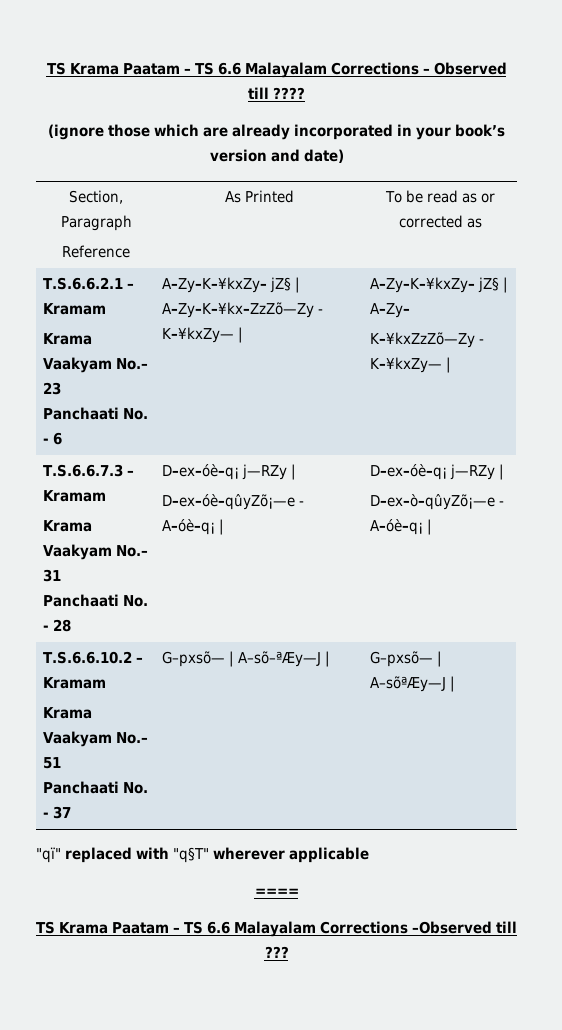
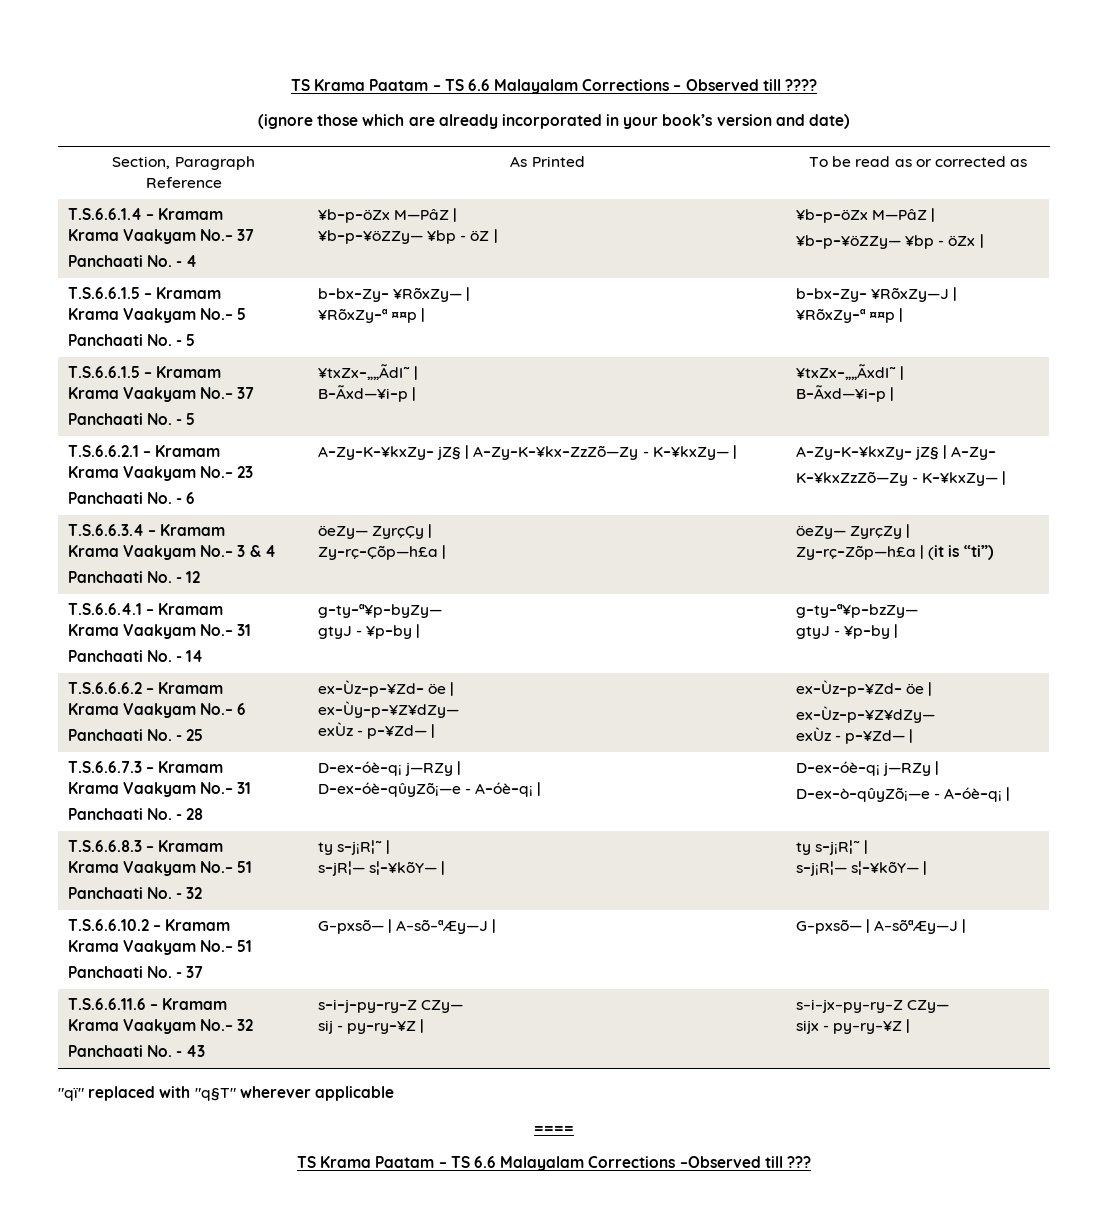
+ T.S.6.6.1.4 – Kramam
+ Krama Vaakyam No.– 37
+ Panchaati No. - 4 | ¥b–p–öZx M—PâZ |
+ ¥b–p–¥öZZy— ¥bp - öZ | | ¥b–p–öZx M—PâZ |
+ ¥b–p–¥öZZy— ¥bp - öZx |
+ T.S.6.6.1.5 – Kramam
+ Krama Vaakyam No.– 5
+ Panchaati No. - 5 | b–bx–Zy– ¥RõxZy— |
+ ¥RõxZy–ª ¤¤p | | b–bx–Zy– ¥RõxZy—J |
+ ¥RõxZy–ª ¤¤p |
+ T.S.6.6.1.5 – Kramam
+ Krama Vaakyam No.– 37
+ Panchaati No. - 5 | ¥txZx–„„ÃdI˜ |
+ B–Ãxd—¥i–p | | ¥txZx–„„ÃxdI˜ |
+ B–Ãxd—¥i–p |
+ T.S.6.6.3.4 – Kramam
+ Krama Vaakyam No.– 3 & 4
+ Panchaati No. - 12 | öeZy— ZyrçÇy |
+ Zy–rç–Çõp—h£a | | öeZy— ZyrçZy |
+ Zy–rç–Zõp—h£a | (it is “ti”)
+ T.S.6.6.4.1 – Kramam
+ Krama Vaakyam No.– 31
+ Panchaati No. - 14 | g–ty–ª¥p–byZy—
+ gtyJ - ¥p–by | | g–ty–ª¥p–bzZy—
+ gtyJ - ¥p–by |
+ T.S.6.6.6.2 – Kramam
+ Krama Vaakyam No.– 6
+ Panchaati No. - 25 | ex–Ùz–p–¥Zd– öe |
+ ex–Ùy–p–¥Z¥dZy—
+ exÙz - p–¥Zd— | | ex–Ùz–p–¥Zd– öe |
+ ex–Ùz–p–¥Z¥dZy—
+ exÙz - p–¥Zd— |
+ T.S.6.6.8.3 – Kramam
+ Krama Vaakyam No.– 51
+ Panchaati No. - 32 | ty s–j¡R¦˜ |
+ s–jR¦— s¦–¥kõY— | | ty s–j¡R¦˜ |
+ s–j¡R¦— s¦–¥kõY— |
+ T.S.6.6.11.6 – Kramam
+ Krama Vaakyam No.– 32
+ Panchaati No. - 43 | s–i–j–py–ry–Z CZy—
+ sij - py–ry–¥Z | | s–i–jx–py–ry–Z CZy—
+ sijx - py–ry–¥Z |

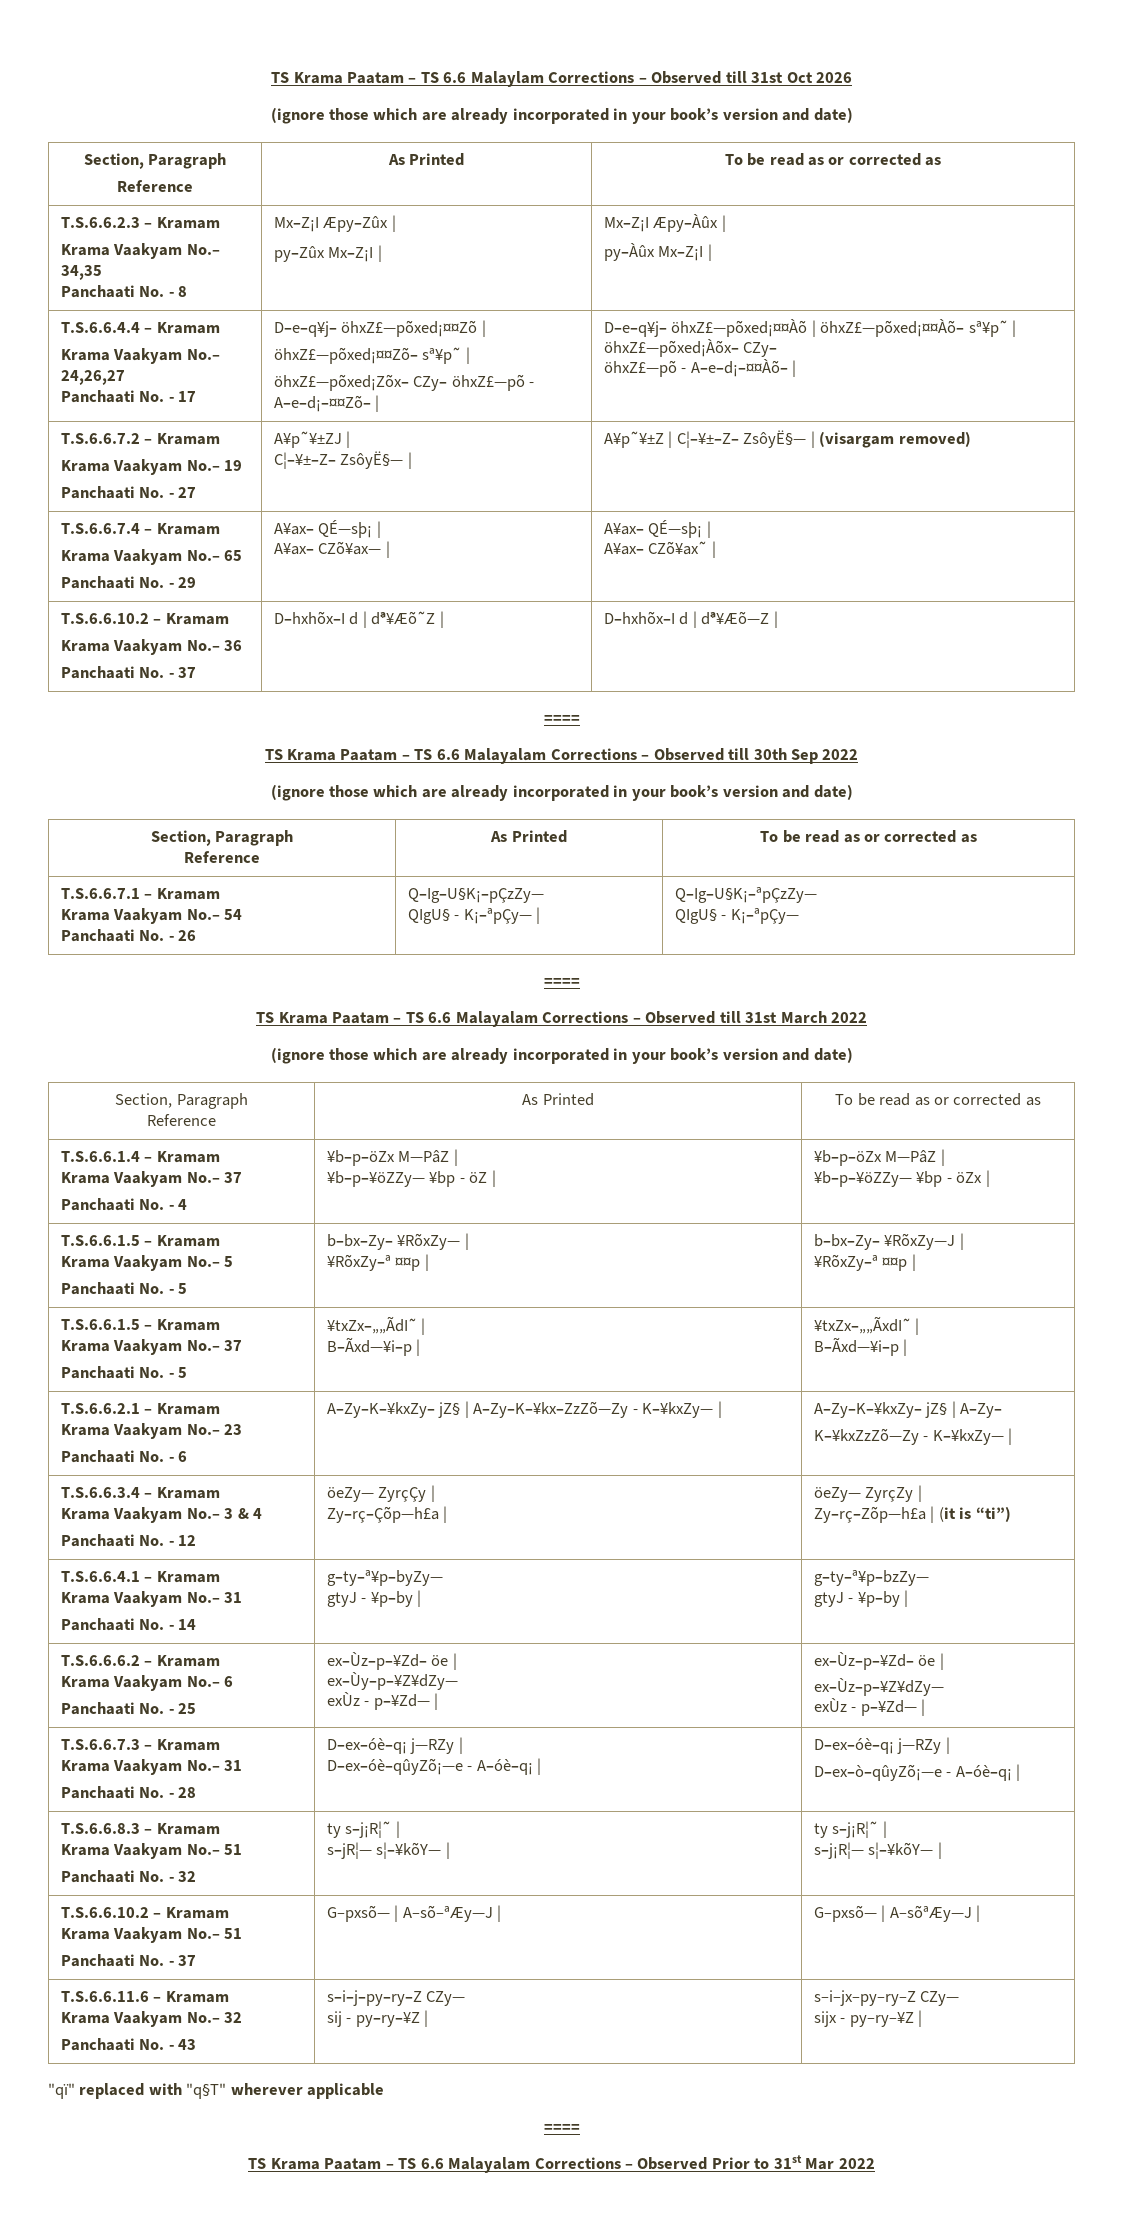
- TS Krama Paatam – TS 6.6 Malayalam Corrections – Observed till ????
+ TS Krama Paatam – TS 6.6 Malaylam Corrections – Observed till 31st Oct 2026
+ (ignore those which are already incorporated in your book’s version and date)
+ Section, Paragraph
+ Reference | As Printed | To be read as or corrected as
+ T.S.6.6.2.3 – Kramam
+ Krama Vaakyam No.– 34,35
+ Panchaati No. - 8 | Mx–Z¡I Æpy–Zûx |
+ py–Zûx Mx–Z¡I | | Mx–Z¡I Æpy–Àûx |
+ py–Àûx Mx–Z¡I |
+ T.S.6.6.4.4 – Kramam
+ Krama Vaakyam No.– 24,26,27
+ Panchaati No. - 17 | D–e–q¥j– öhxZ£—põxed¡¤¤Zõ |
+ öhxZ£—põxed¡¤¤Zõ– sª¥p˜ |
+ öhxZ£—põxed¡Zõx– CZy– öhxZ£—põ - A–e–d¡–¤¤Zõ– | | D–e–q¥j– öhxZ£—põxed¡¤¤Àõ | öhxZ£—põxed¡¤¤Àõ– sª¥p˜ | öhxZ£—põxed¡Àõx– CZy–
+ öhxZ£—põ - A–e–d¡–¤¤Àõ– |
+ T.S.6.6.7.2 – Kramam
+ Krama Vaakyam No.– 19
+ Panchaati No. - 27 | A¥p˜¥±ZJ |
+ C¦–¥±–Z– ZsôyË§— | | A¥p˜¥±Z | C¦–¥±–Z– ZsôyË§— | (visargam removed)
+ T.S.6.6.7.4 – Kramam
+ Krama Vaakyam No.– 65
+ Panchaati No. - 29 | A¥ax– QÉ—sþ¡ |
+ A¥ax– CZõ¥ax— | | A¥ax– QÉ—sþ¡ |
+ A¥ax– CZõ¥ax˜ |
+ T.S.6.6.10.2 – Kramam
+ Krama Vaakyam No.– 36
+ Panchaati No. - 37 | D–hxhõx–I d | dª¥Æõ˜Z | | D–hxhõx–I d | dª¥Æõ—Z |
+ ====
+ TS Krama Paatam – TS 6.6 Malayalam Corrections – Observed till 30th Sep 2022
+ (ignore those which are already incorporated in your book’s version and date)
+ Section, Paragraph
+ Reference | As Printed | To be read as or corrected as
+ T.S.6.6.7.1 – Kramam
+ Krama Vaakyam No.– 54
+ Panchaati No. - 26 | Q–Ig–U§K¡–pÇzZy—
+ QIgU§ - K¡–ªpÇy— | | Q–Ig–U§K¡–ªpÇzZy—
+ QIgU§ - K¡–ªpÇy—
+ ====
+ TS Krama Paatam – TS 6.6 Malayalam Corrections – Observed till 31st March 2022
- TS Krama Paatam – TS 6.6 Malayalam Corrections –Observed till ???
+ TS Krama Paatam – TS 6.6 Malayalam Corrections – Observed Prior to 31st Mar 2022

